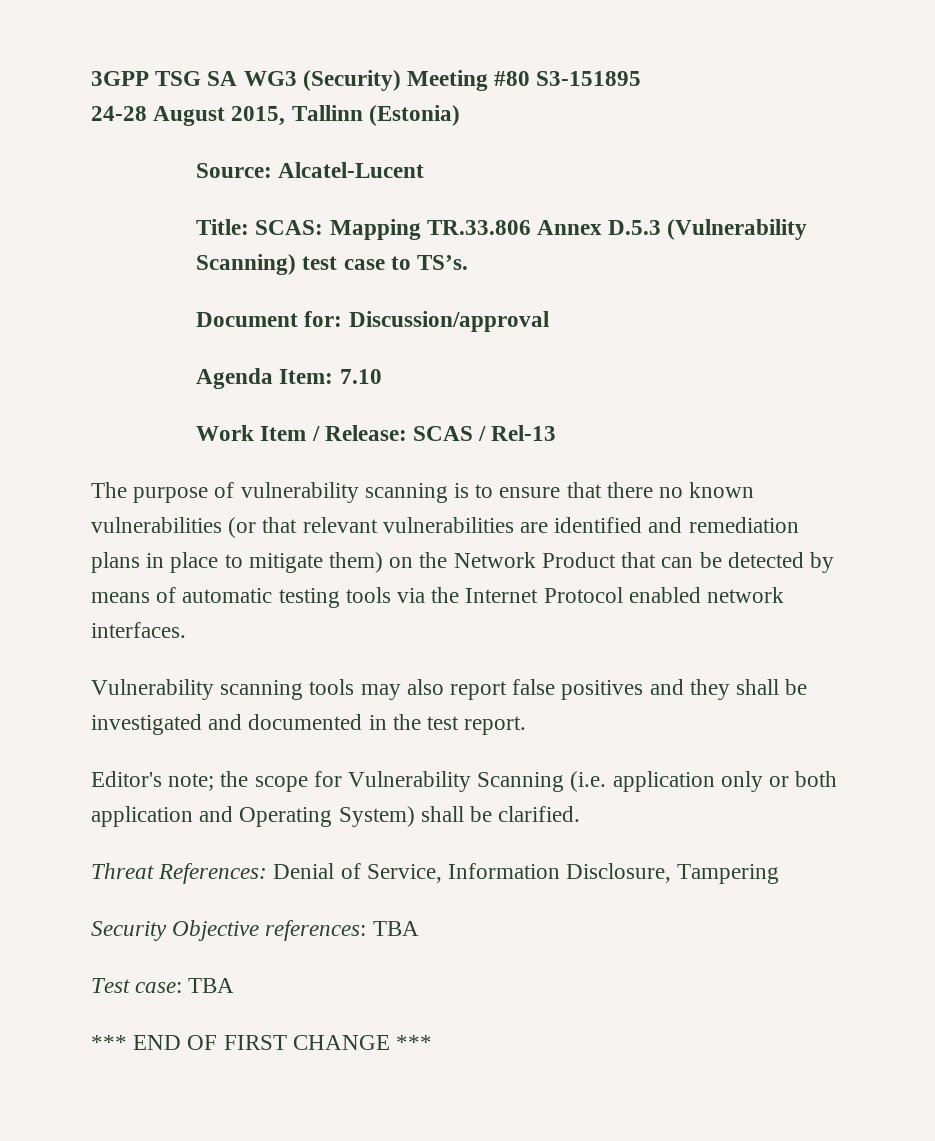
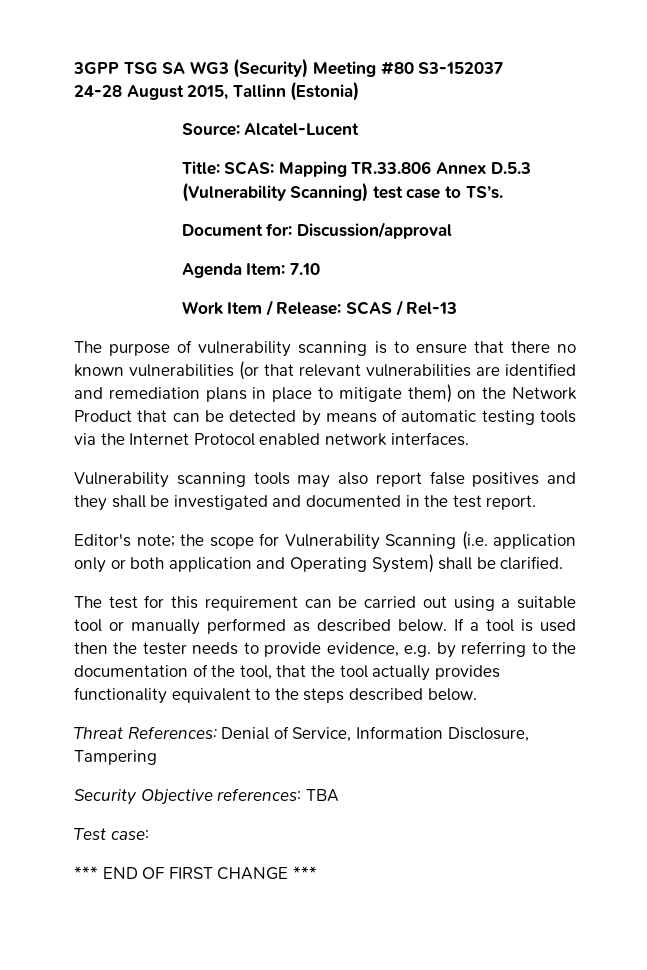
- 3GPP TSG SA WG3 (Security) Meeting #80 S3-151895
+ 3GPP TSG SA WG3 (Security) Meeting #80 S3-152037
+ The test for this requirement can be carried out using a suitable tool or manually performed as described below. If a tool is used then the tester needs to provide evidence, e.g. by referring to the documentation of the tool, that the tool actually provides functionality equivalent to the steps described below.
- Test case: TBA
+ Test case:

